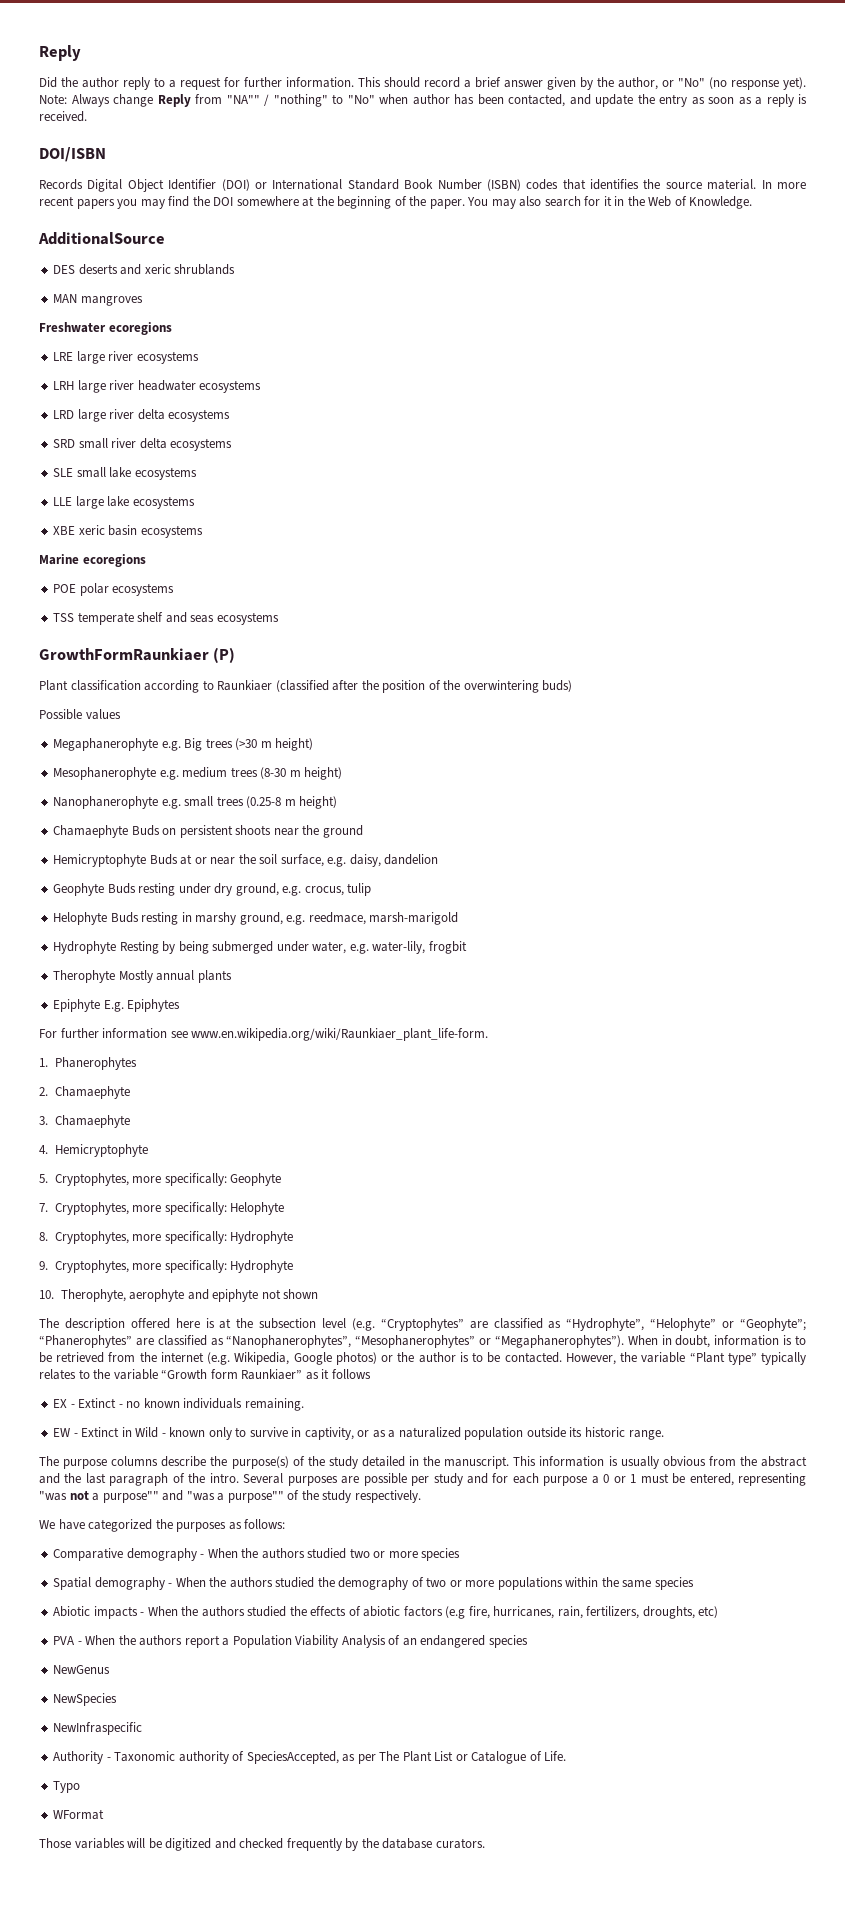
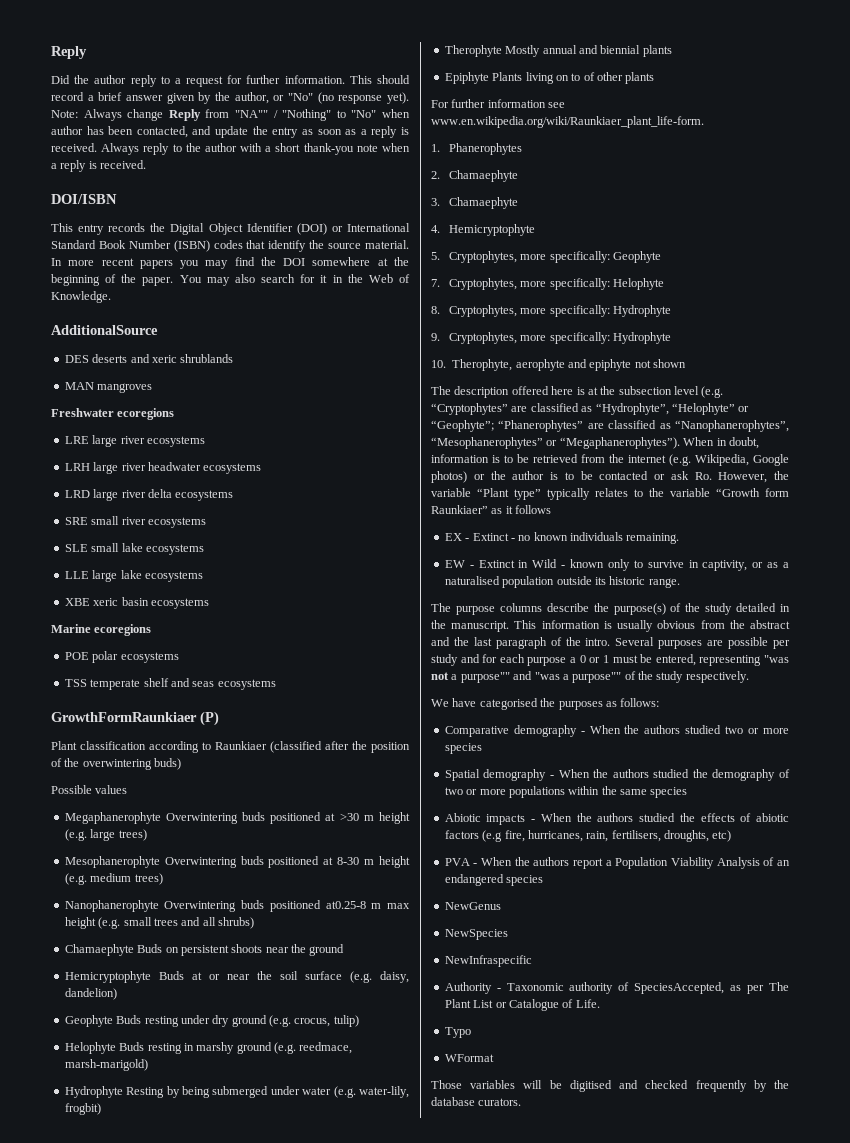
- Note: Always change Reply from "NA"" / "nothing" to "No" when author has been contacted, and update the entry as soon as a reply is received.
+ Note: Always change Reply from "NA"" / "Nothing" to "No" when author has been contacted, and update the entry as soon as a reply is received. Always reply to the author with a short thank-you note when a reply is received.
  DOI/ISBN
- Records Digital Object Identifier (DOI) or International Standard Book Number (ISBN) codes that identifies the source material.
+ This entry records the Digital Object Identifier (DOI) or International Standard Book Number (ISBN) codes that identify the source material.
- SRD small river delta ecosystems
+ SRE small river ecosystems
- Megaphanerophyte e.g. Big trees (>30 m height)
- Mesophanerophyte e.g. medium trees (8-30 m height)
- Nanophanerophyte e.g. small trees (0.25-8 m height)
+ Megaphanerophyte Overwintering buds positioned at >30 m height (e.g. large trees)
+ Mesophanerophyte Overwintering buds positioned at 8-30 m height (e.g. medium trees)
+ Nanophanerophyte Overwintering buds positioned at0.25-8 m max height (e.g. small trees and all shrubs)
- Hemicryptophyte Buds at or near the soil surface, e.g. daisy, dandelion
+ Hemicryptophyte Buds at or near the soil surface (e.g. daisy, dandelion)
- Geophyte Buds resting under dry ground, e.g. crocus, tulip
+ Geophyte Buds resting under dry ground (e.g. crocus, tulip)
- Helophyte Buds resting in marshy ground, e.g. reedmace, marsh-marigold
+ Helophyte Buds resting in marshy ground (e.g. reedmace, marsh-marigold)
- Hydrophyte Resting by being submerged under water, e.g. water-lily, frogbit
+ Hydrophyte Resting by being submerged under water (e.g. water-lily, frogbit)
- Therophyte Mostly annual plants
+ Therophyte Mostly annual and biennial plants
- Epiphyte E.g. Epiphytes
+ Epiphyte Plants living on to of other plants
- When in doubt, information is to be retrieved from the internet (e.g. Wikipedia, Google photos) or the author is to be contacted. However, the variable “Plant type” typically relates to the variable “Growth form Raunkiaer” as it follows
+ When in doubt, information is to be retrieved from the internet (e.g. Wikipedia, Google photos) or the author is to be contacted or ask Ro. However, the variable “Plant type” typically relates to the variable “Growth form Raunkiaer” as it follows
- EW - Extinct in Wild - known only to survive in captivity, or as a naturalized population outside its historic range.
+ EW - Extinct in Wild - known only to survive in captivity, or as a naturalised population outside its historic range.
- We have categorized the purposes as follows:
+ We have categorised the purposes as follows:
- Abiotic impacts - When the authors studied the effects of abiotic factors (e.g fire, hurricanes, rain, fertilizers, droughts, etc)
+ Abiotic impacts - When the authors studied the effects of abiotic factors (e.g fire, hurricanes, rain, fertilisers, droughts, etc)
- Those variables will be digitized and checked frequently by the database curators.
+ Those variables will be digitised and checked frequently by the database curators.

